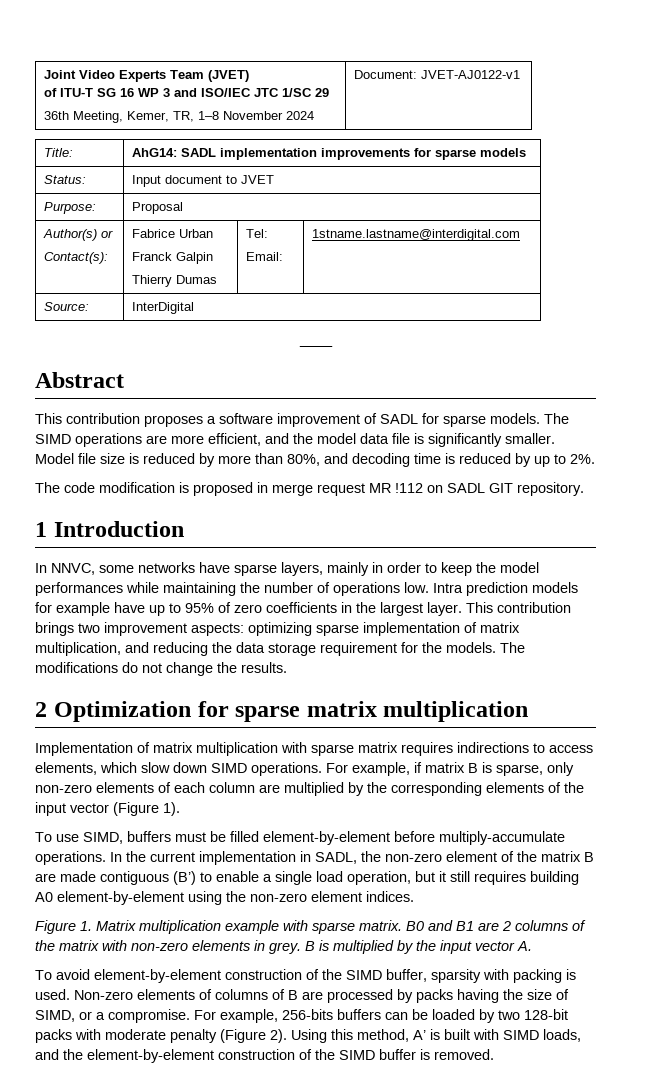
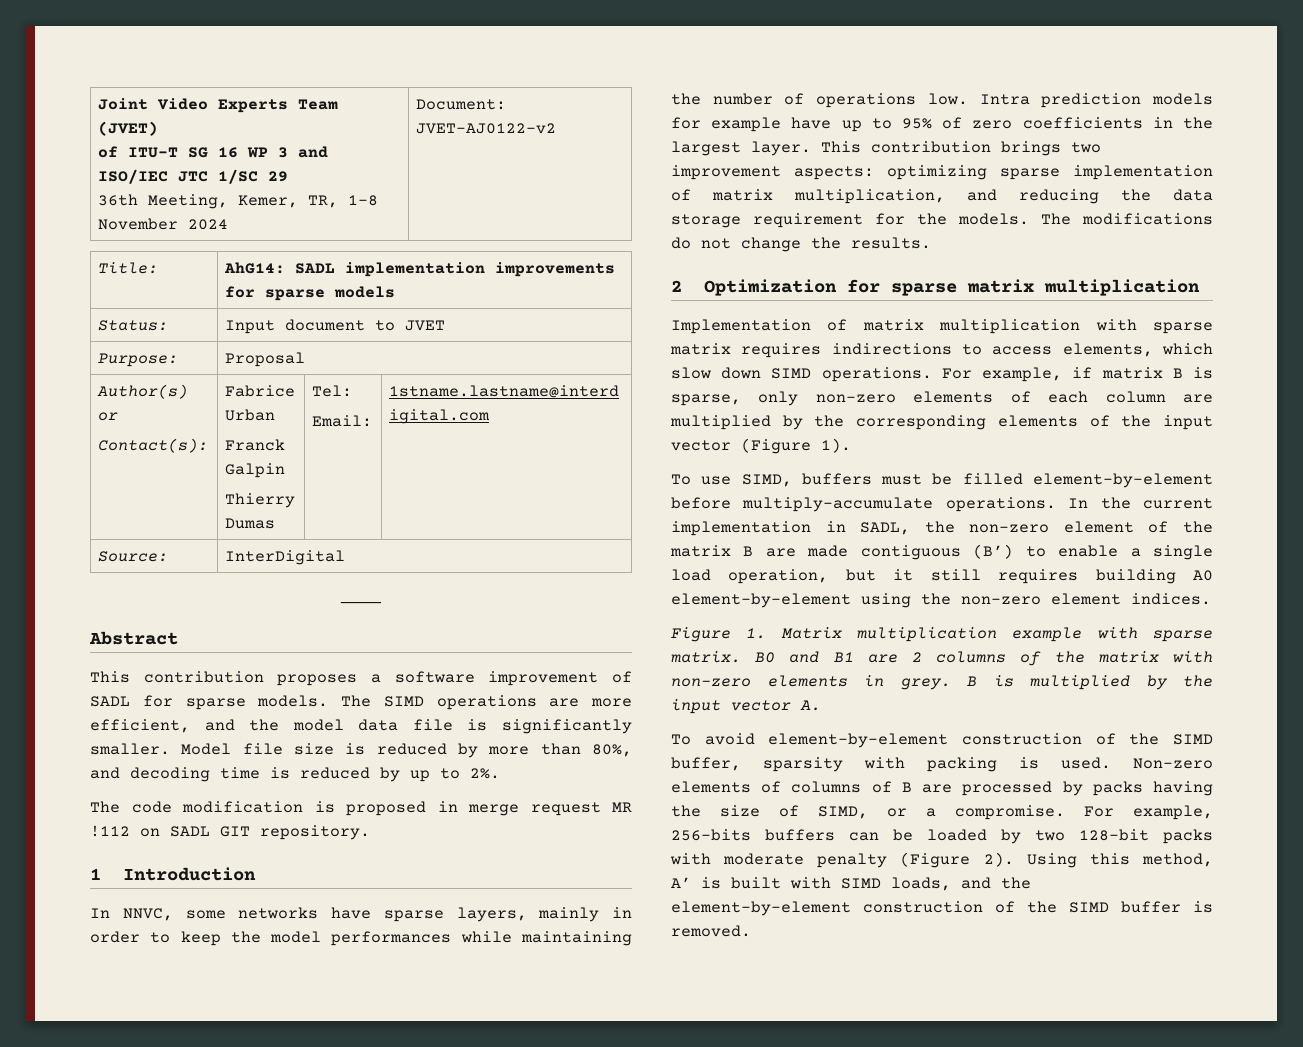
  Joint Video Experts Team (JVET)
  of ITU-T SG 16 WP 3 and ISO/IEC JTC 1/SC 29
- 36th Meeting, Kemer, TR, 1–8 November 2024 | Document: JVET-AJ0122-v1
+ 36th Meeting, Kemer, TR, 1–8 November 2024 | Document: JVET-AJ0122-v2

